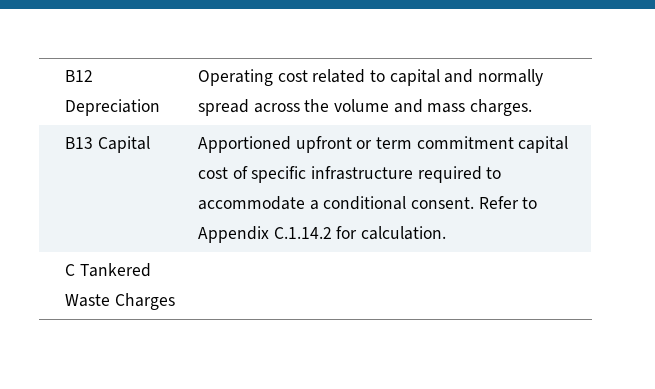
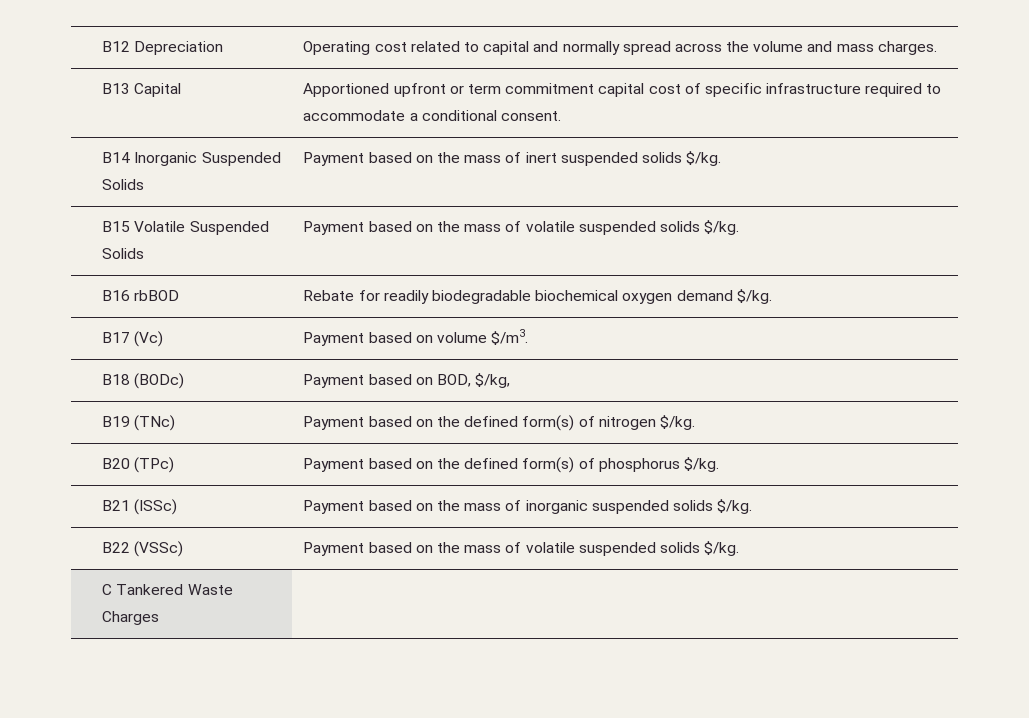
- B13 Capital | Apportioned upfront or term commitment capital cost of specific infrastructure required to accommodate a conditional consent. Refer to Appendix C.1.14.2 for calculation.
+ B13 Capital | Apportioned upfront or term commitment capital cost of specific infrastructure required to accommodate a conditional consent.
+ B14 Inorganic Suspended Solids | Payment based on the mass of inert suspended solids $/kg.
+ B15 Volatile Suspended Solids | Payment based on the mass of volatile suspended solids $/kg.
+ B16 rbBOD | Rebate for readily biodegradable biochemical oxygen demand $/kg.
+ B17 (Vc) | Payment based on volume $/m3.
+ B18 (BODc) | Payment based on BOD, $/kg,
+ B19 (TNc) | Payment based on the defined form(s) of nitrogen $/kg.
+ B20 (TPc) | Payment based on the defined form(s) of phosphorus $/kg.
+ B21 (ISSc) | Payment based on the mass of inorganic suspended solids $/kg.
+ B22 (VSSc) | Payment based on the mass of volatile suspended solids $/kg.

